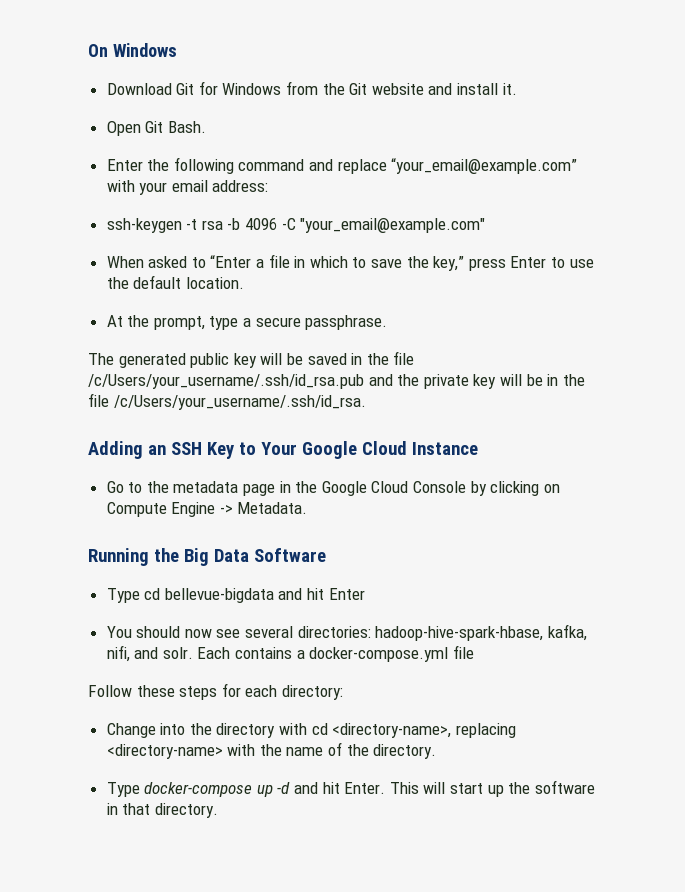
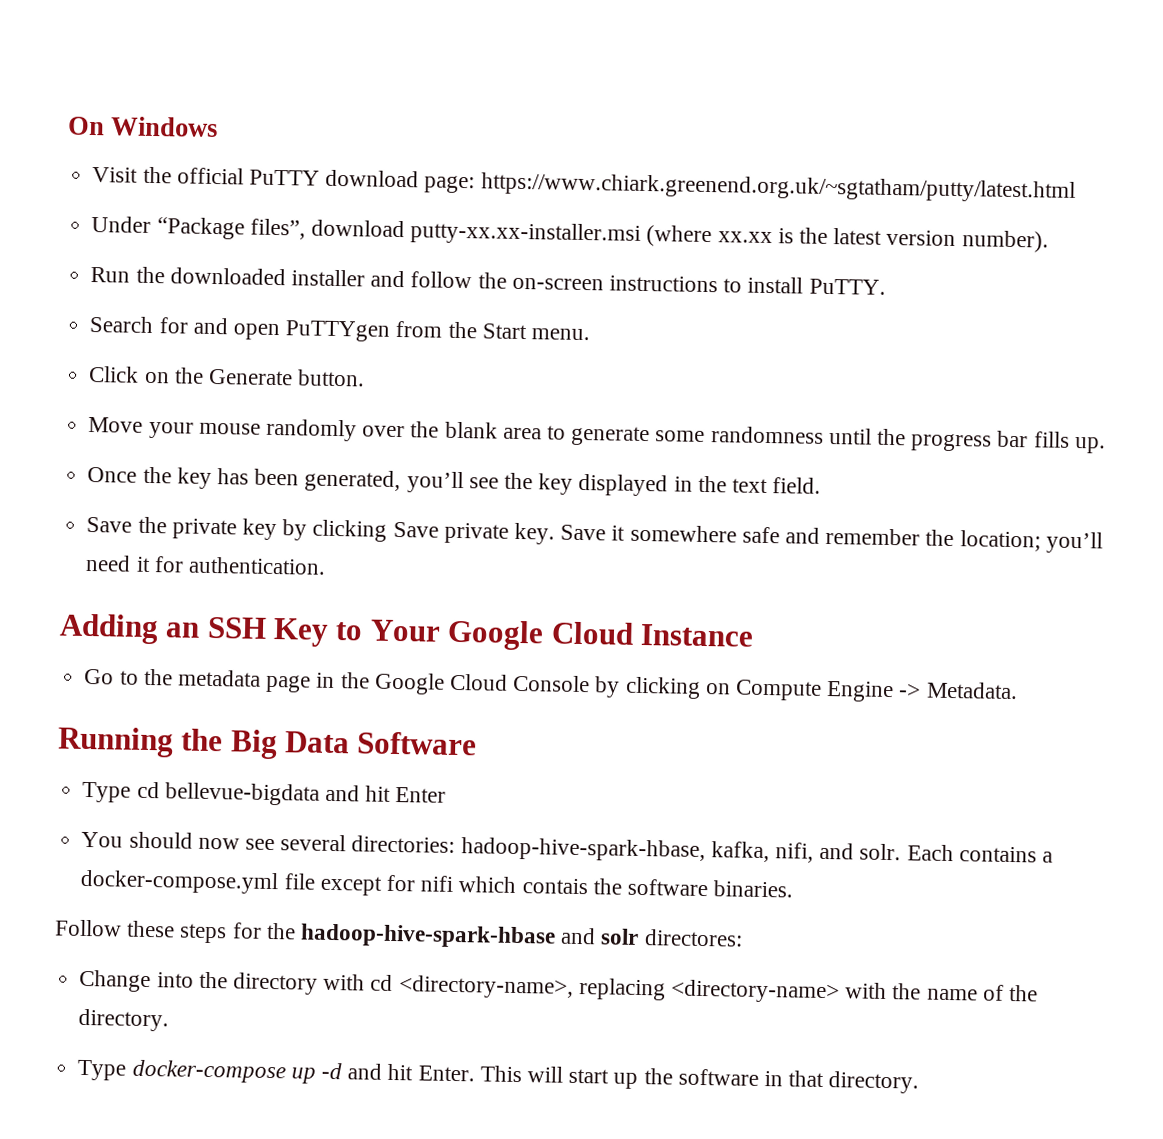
- Download Git for Windows from the Git website and install it.
- Open Git Bash.
- Enter the following command and replace “your_email@example.com” with your email address:
- ssh-keygen -t rsa -b 4096 -C "your_email@example.com"
- When asked to “Enter a file in which to save the key,” press Enter to use the default location.
- At the prompt, type a secure passphrase.
- The generated public key will be saved in the file /c/Users/your_username/.ssh/id_rsa.pub and the private key will be in the file /c/Users/your_username/.ssh/id_rsa.
+ Visit the official PuTTY download page: https://www.chiark.greenend.org.uk/~sgtatham/putty/latest.html
+ Under “Package files”, download putty-xx.xx-installer.msi (where xx.xx is the latest version number).
+ Run the downloaded installer and follow the on-screen instructions to install PuTTY.
+ Search for and open PuTTYgen from the Start menu.
+ Click on the Generate button.
+ Move your mouse randomly over the blank area to generate some randomness until the progress bar fills up.
+ Once the key has been generated, you’ll see the key displayed in the text field.
+ Save the private key by clicking Save private key. Save it somewhere safe and remember the location; you’ll need it for authentication.
- Each contains a docker-compose.yml file
+ Each contains a docker-compose.yml file except for nifi which contais the software binaries.
- Follow these steps for each directory:
+ Follow these steps for the hadoop-hive-spark-hbase and solr directores:

